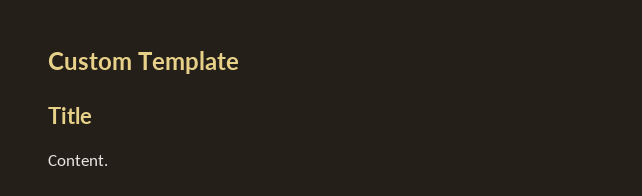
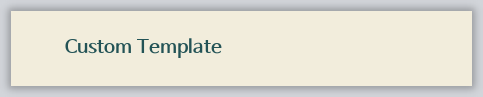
- Title
- Content.

